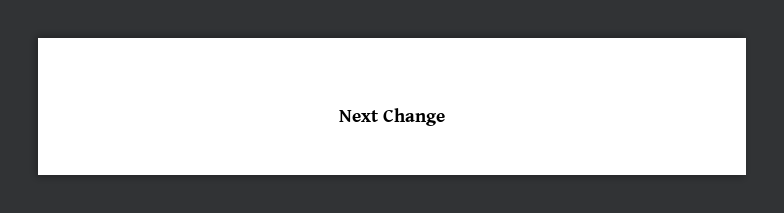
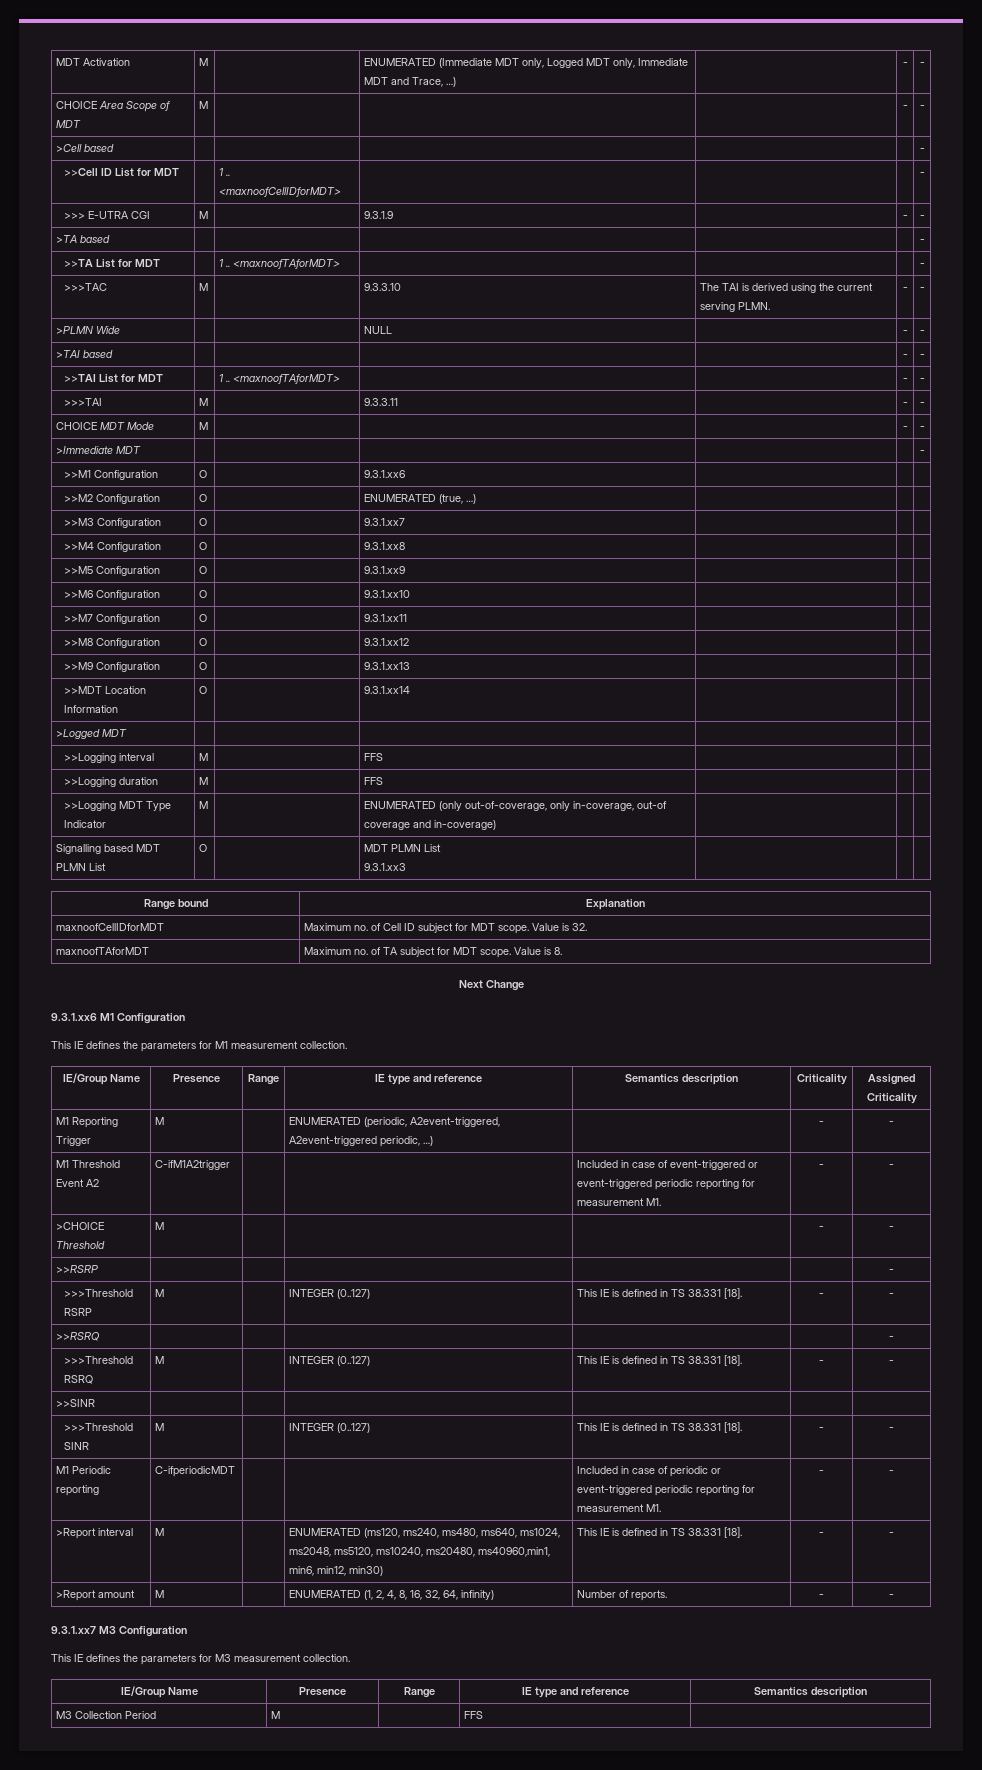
+ MDT Activation | M | | ENUMERATED (Immediate MDT only, Logged MDT only, Immediate MDT and Trace, …) | | - | -
+ CHOICE Area Scope of MDT | M | | | | - | -
+ >Cell based | | | | | | -
+ >>Cell ID List for MDT | | 1 .. <maxnoofCellIDforMDT> | | | | -
+ >>> E-UTRA CGI | M | | 9.3.1.9 | | - | -
+ >TA based | | | | | | -
+ >>TA List for MDT | | 1 .. <maxnoofTAforMDT> | | | | -
+ >>>TAC | M | | 9.3.3.10 | The TAI is derived using the current serving PLMN. | - | -
+ >PLMN Wide | | | NULL | | - | -
+ >TAI based | | | | | - | -
+ >>TAI List for MDT | | 1 .. <maxnoofTAforMDT> | | | - | -
+ >>>TAI | M | | 9.3.3.11 | | - | -
+ CHOICE MDT Mode | M | | | | - | -
+ >Immediate MDT | | | | | | -
+ >>M1 Configuration | O | | 9.3.1.xx6 | | |
+ >>M2 Configuration | O | | ENUMERATED (true, …) | | |
+ >>M3 Configuration | O | | 9.3.1.xx7 | | |
+ >>M4 Configuration | O | | 9.3.1.xx8 | | |
+ >>M5 Configuration | O | | 9.3.1.xx9 | | |
+ >>M6 Configuration | O | | 9.3.1.xx10 | | |
+ >>M7 Configuration | O | | 9.3.1.xx11 | | |
+ >>M8 Configuration | O | | 9.3.1.xx12 | | |
+ >>M9 Configuration | O | | 9.3.1.xx13 | | |
+ >>MDT Location Information | O | | 9.3.1.xx14 | | |
+ >Logged MDT | | | | | |
+ >>Logging interval | M | | FFS | | |
+ >>Logging duration | M | | FFS | | |
+ >>Logging MDT Type Indicator | M | | ENUMERATED (only out-of-coverage, only in-coverage, out-of coverage and in-coverage) | | |
+ Signalling based MDT PLMN List | O | | MDT PLMN List
+ 9.3.1.xx3 | | |
+ Range bound | Explanation
+ maxnoofCellIDforMDT | Maximum no. of Cell ID subject for MDT scope. Value is 32.
+ maxnoofTAforMDT | Maximum no. of TA subject for MDT scope. Value is 8.
  Next Change
+ 9.3.1.xx6 M1 Configuration
+ This IE defines the parameters for M1 measurement collection.
+ IE/Group Name | Presence | Range | IE type and reference | Semantics description | Criticality | Assigned Criticality
+ M1 Reporting Trigger | M | | ENUMERATED (periodic, A2event-triggered, A2event-triggered periodic, …) | | - | -
+ M1 Threshold Event A2 | C-ifM1A2trigger | | | Included in case of event-triggered or event-triggered periodic reporting for measurement M1. | - | -
+ >CHOICE Threshold | M | | | | - | -
+ >>RSRP | | | | | | -
+ >>>Threshold RSRP | M | | INTEGER (0..127) | This IE is defined in TS 38.331 [18]. | - | -
+ >>RSRQ | | | | | | -
+ >>>Threshold RSRQ | M | | INTEGER (0..127) | This IE is defined in TS 38.331 [18]. | - | -
+ >>SINR | | | | | |
+ >>>Threshold SINR | M | | INTEGER (0..127) | This IE is defined in TS 38.331 [18]. | - | -
+ M1 Periodic reporting | C-ifperiodicMDT | | | Included in case of periodic or event-triggered periodic reporting for measurement M1. | - | -
+ >Report interval | M | | ENUMERATED (ms120, ms240, ms480, ms640, ms1024, ms2048, ms5120, ms10240, ms20480, ms40960,min1, min6, min12, min30) | This IE is defined in TS 38.331 [18]. | - | -
+ >Report amount | M | | ENUMERATED (1, 2, 4, 8, 16, 32, 64, infinity) | Number of reports. | - | -
+ 9.3.1.xx7 M3 Configuration
+ This IE defines the parameters for M3 measurement collection.
+ IE/Group Name | Presence | Range | IE type and reference | Semantics description
+ M3 Collection Period | M | | FFS |

